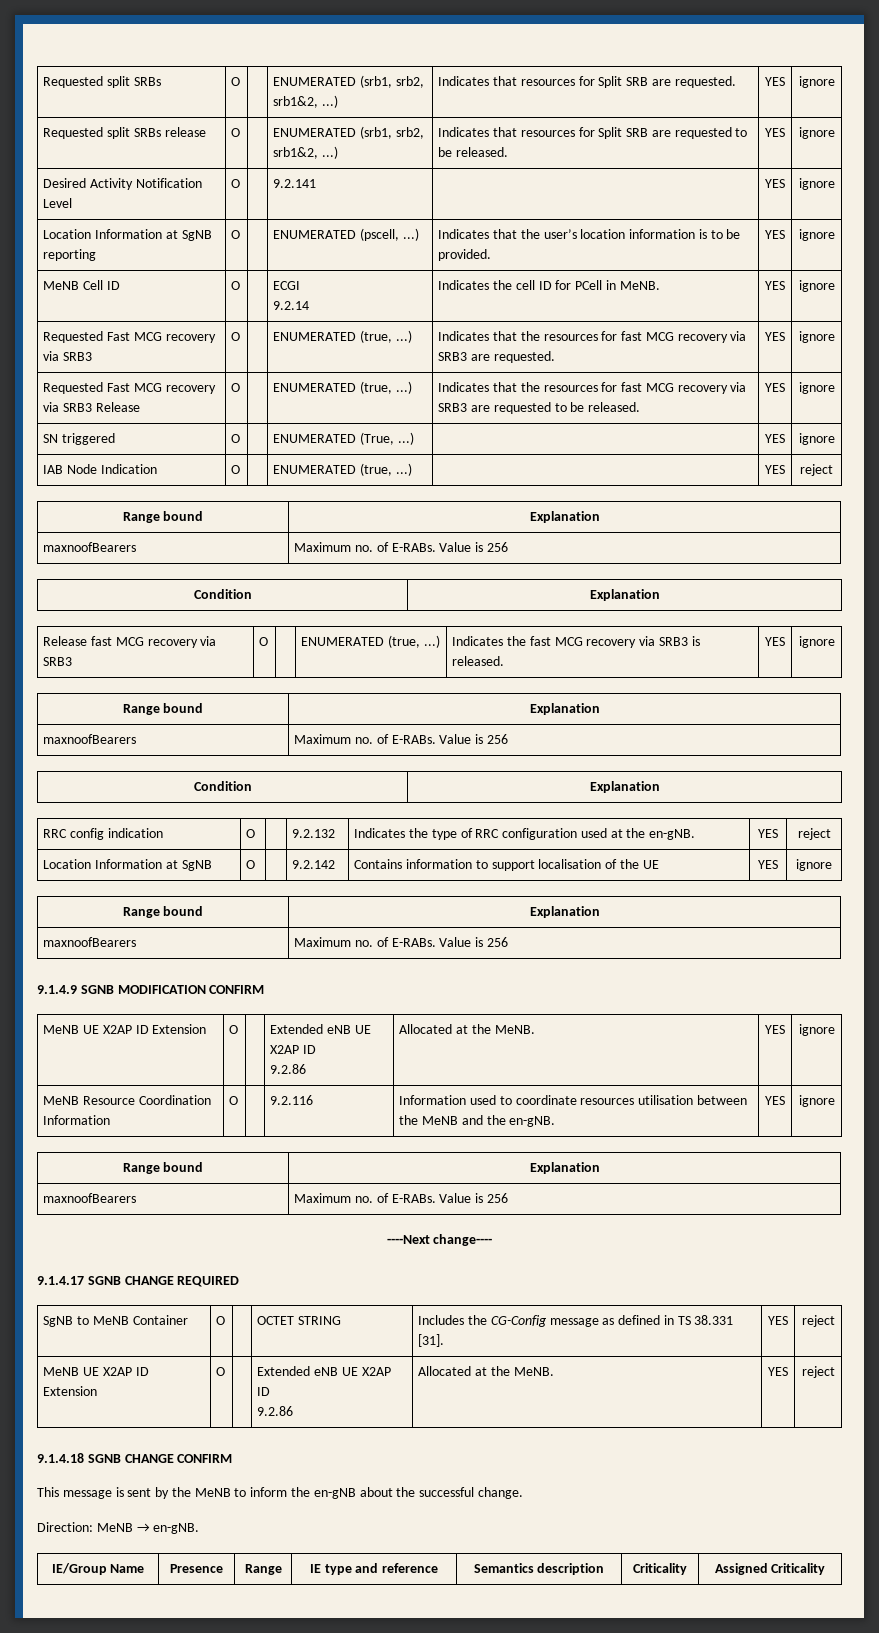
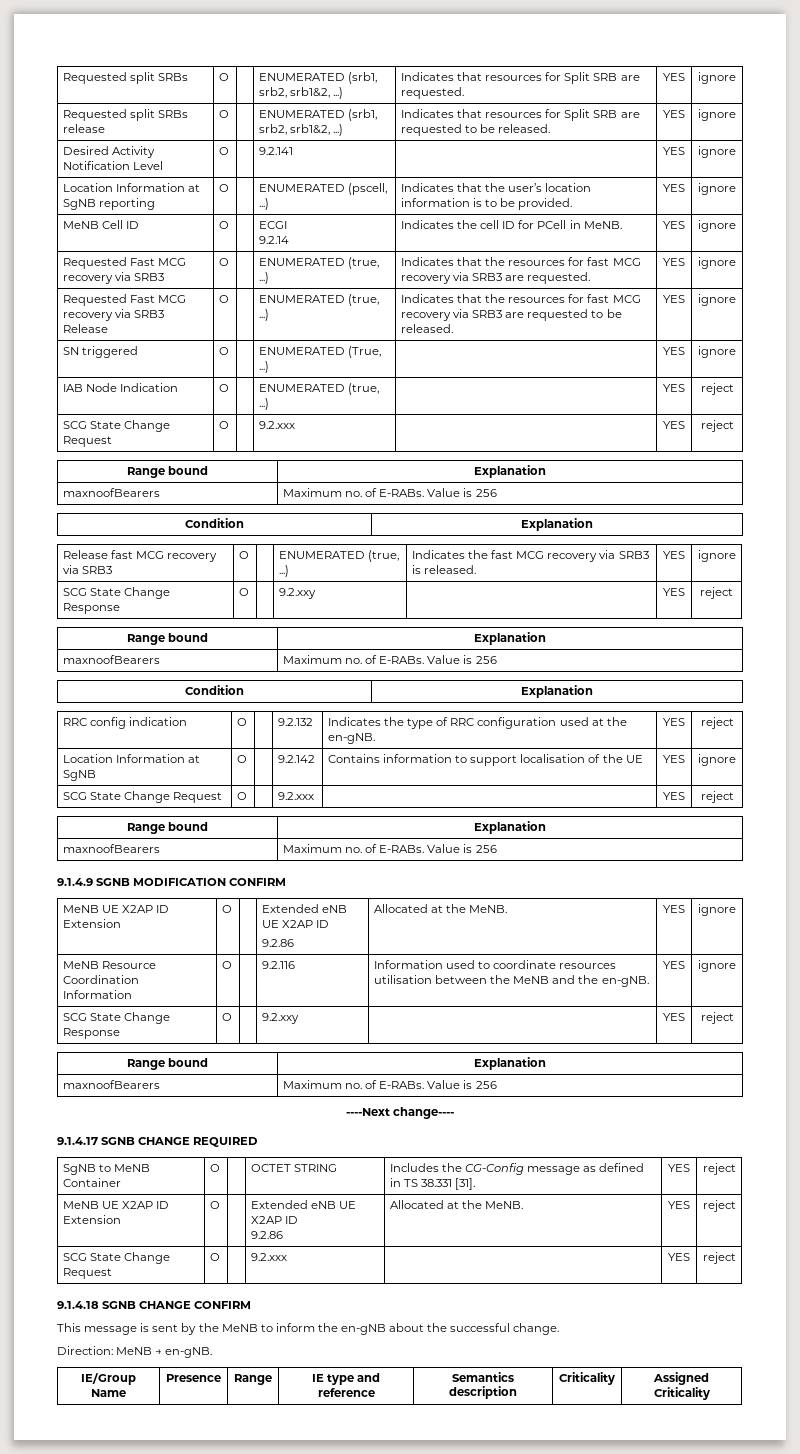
  IAB Node Indication | O | | ENUMERATED (true, ...) | | YES | reject
+ SCG State Change Request | O | | 9.2.xxx | | YES | reject
  Release fast MCG recovery via SRB3 | O | | ENUMERATED (true, ...) | Indicates the fast MCG recovery via SRB3 is released. | YES | ignore
+ SCG State Change Response | O | | 9.2.xxy | | YES | reject
  Location Information at SgNB | O | | 9.2.142 | Contains information to support localisation of the UE | YES | ignore
+ SCG State Change Request | O | | 9.2.xxx | | YES | reject
  MeNB Resource Coordination Information | O | | 9.2.116 | Information used to coordinate resources utilisation between the MeNB and the en-gNB. | YES | ignore
+ SCG State Change Response | O | | 9.2.xxy | | YES | reject
  SgNB to MeNB Container | O | | OCTET STRING | Includes the CG-Config message as defined in TS 38.331 [31]. | YES | reject
  MeNB UE X2AP ID Extension | O | | Extended eNB UE X2AP ID
  9.2.86 | Allocated at the MeNB. | YES | reject
+ SCG State Change Request | O | | 9.2.xxx | | YES | reject

